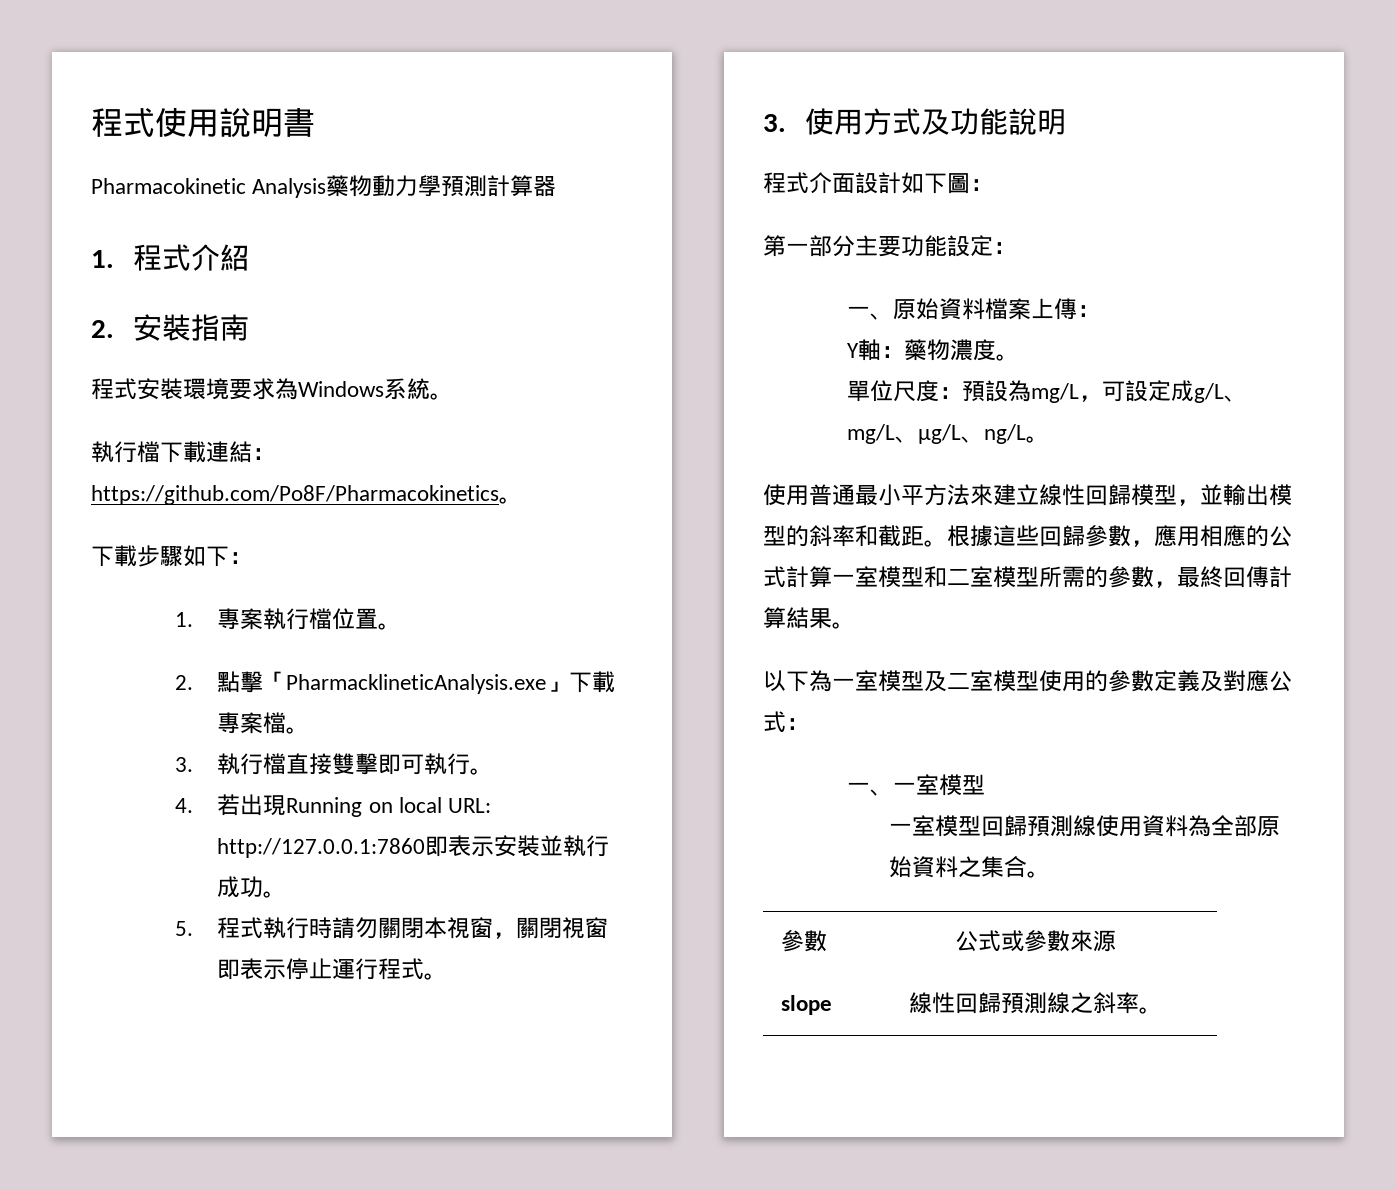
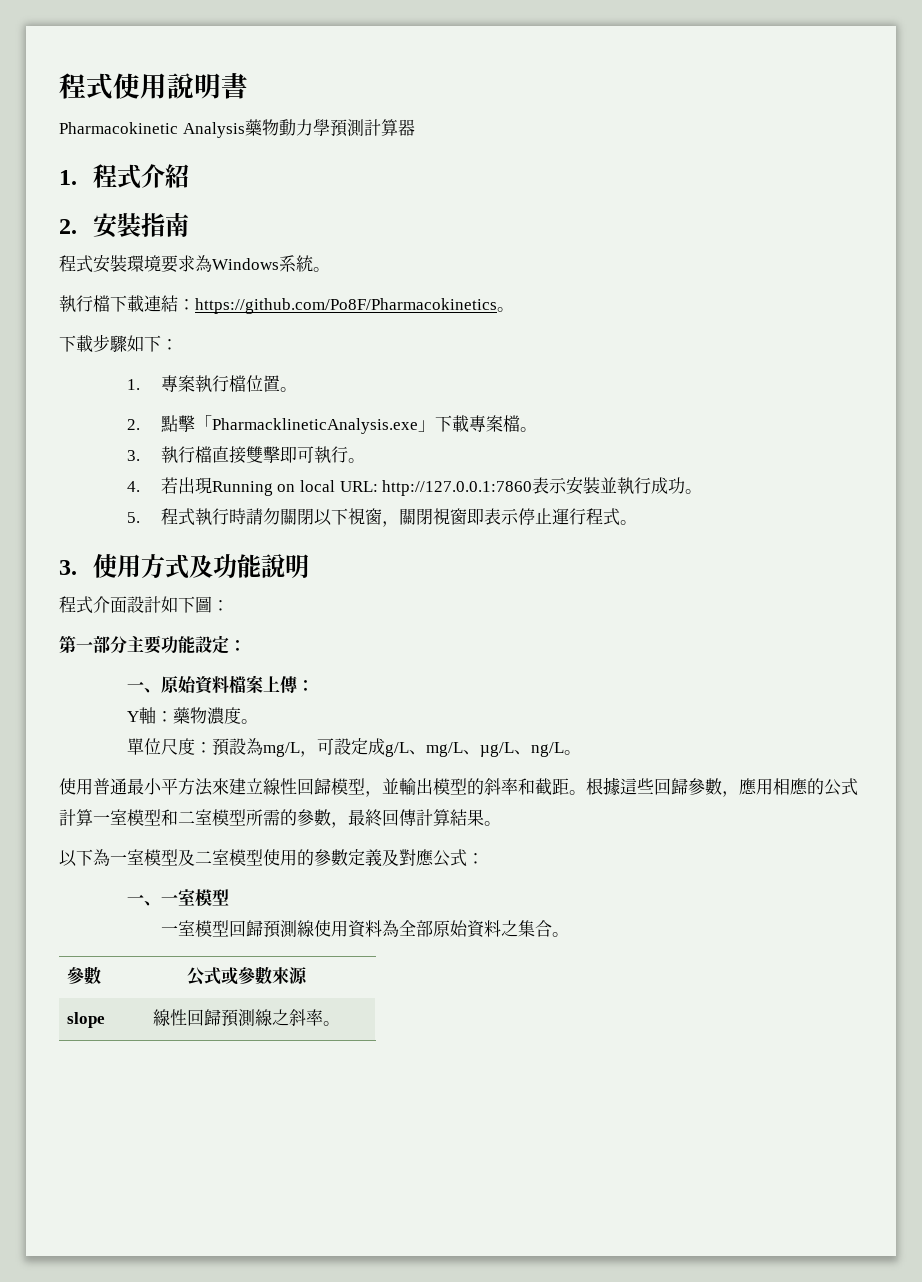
- 4.若出現Running on local URL: http://127.0.0.1:7860即表示安裝並執行成功。
+ 4.若出現Running on local URL: http://127.0.0.1:7860表示安裝並執行成功。
- 5.程式執行時請勿關閉本視窗，關閉視窗即表示停止運行程式。
+ 5.程式執行時請勿關閉以下視窗，關閉視窗即表示停止運行程式。

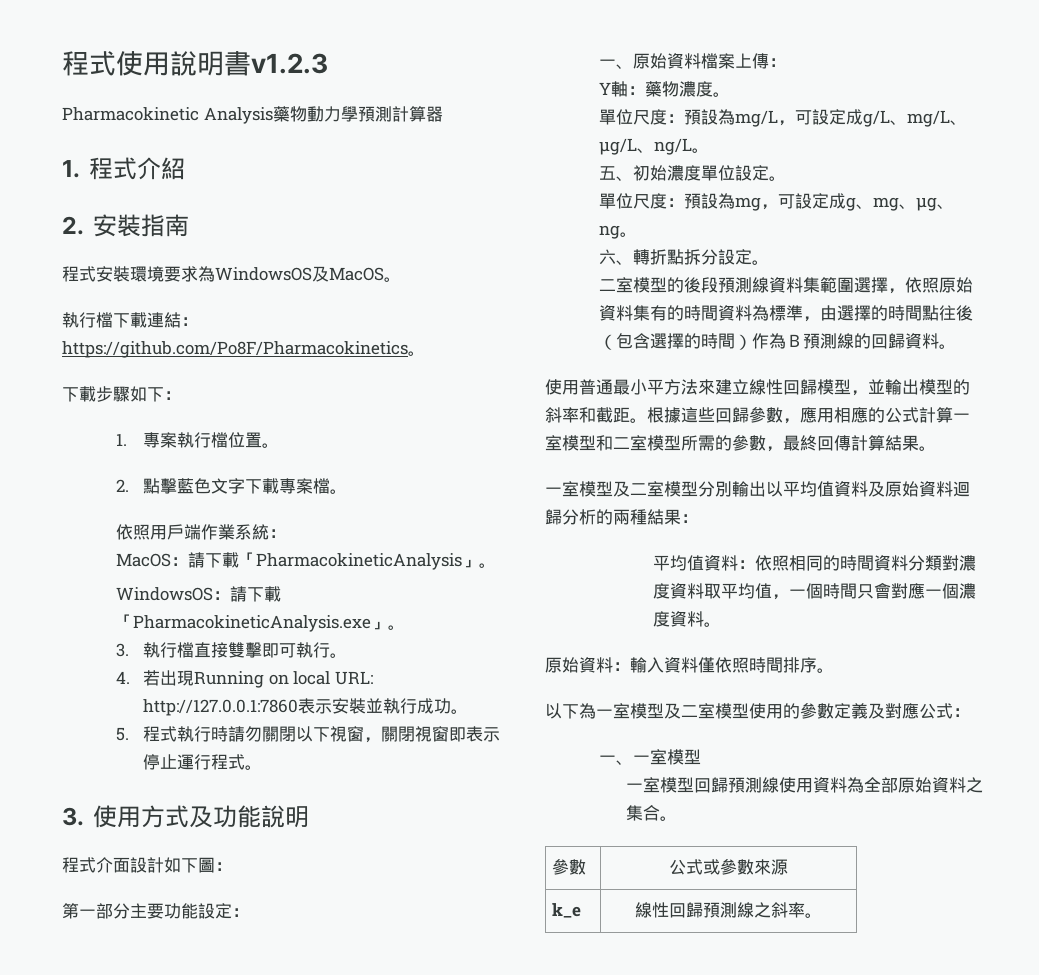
- 程式使用說明書
+ 程式使用說明書v1.2.3
- 程式安裝環境要求為Windows系統。
+ 程式安裝環境要求為WindowsOS及MacOS。
- 2.點擊「PharmacklineticAnalysis.exe」下載專案檔。
+ 2.點擊藍色文字下載專案檔。
+ 依照用戶端作業系統：
+ MacOS：請下載「PharmacokineticAnalysis」。
+ WindowsOS：請下載「PharmacokineticAnalysis.exe」。
+ 五、初始濃度單位設定。
+ 單位尺度：預設為mg，可設定成g、mg、µg、ng。
+ 六、轉折點拆分設定。
+ 二室模型的後段預測線資料集範圍選擇，依照原始資料集有的時間資料為標準，由選擇的時間點往後（包含選擇的時間）作為Ｂ預測線的回歸資料。
+ 一室模型及二室模型分別輸出以平均值資料及原始資料迴歸分析的兩種結果：
+ 平均值資料：依照相同的時間資料分類對濃度資料取平均值，一個時間只會對應一個濃度資料。
+ 原始資料：輸入資料僅依照時間排序。
- slope | 線性回歸預測線之斜率。
+ k_e | 線性回歸預測線之斜率。

